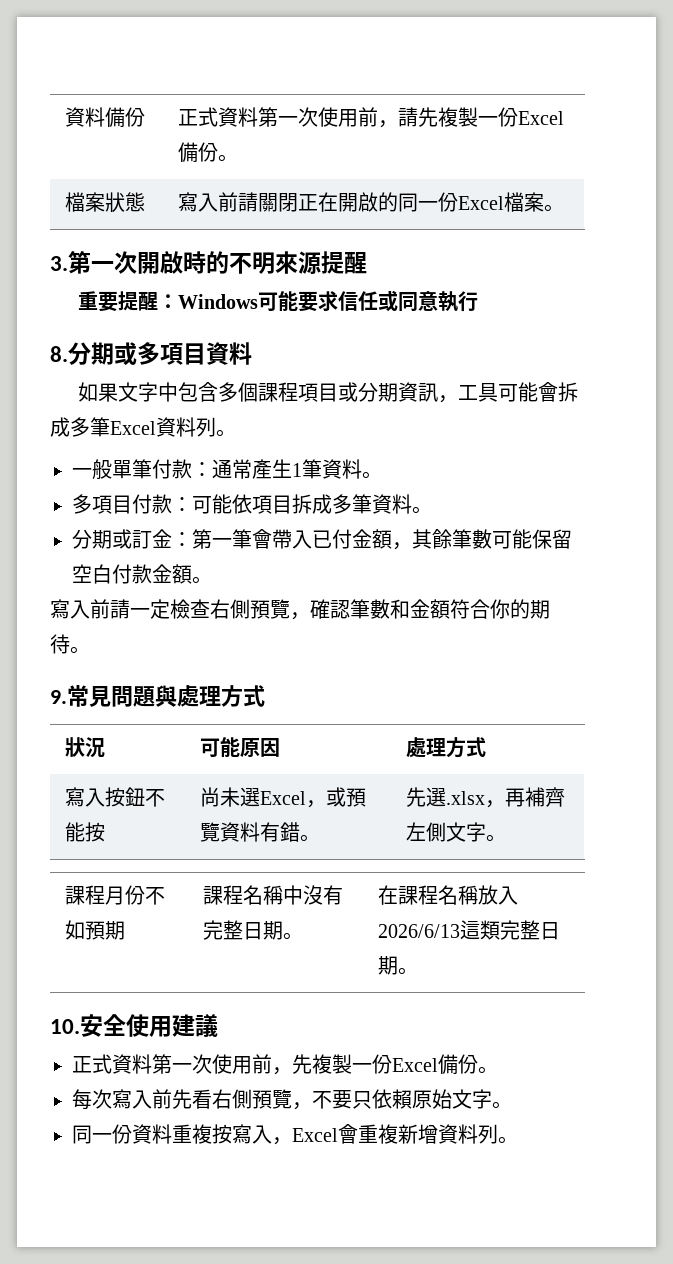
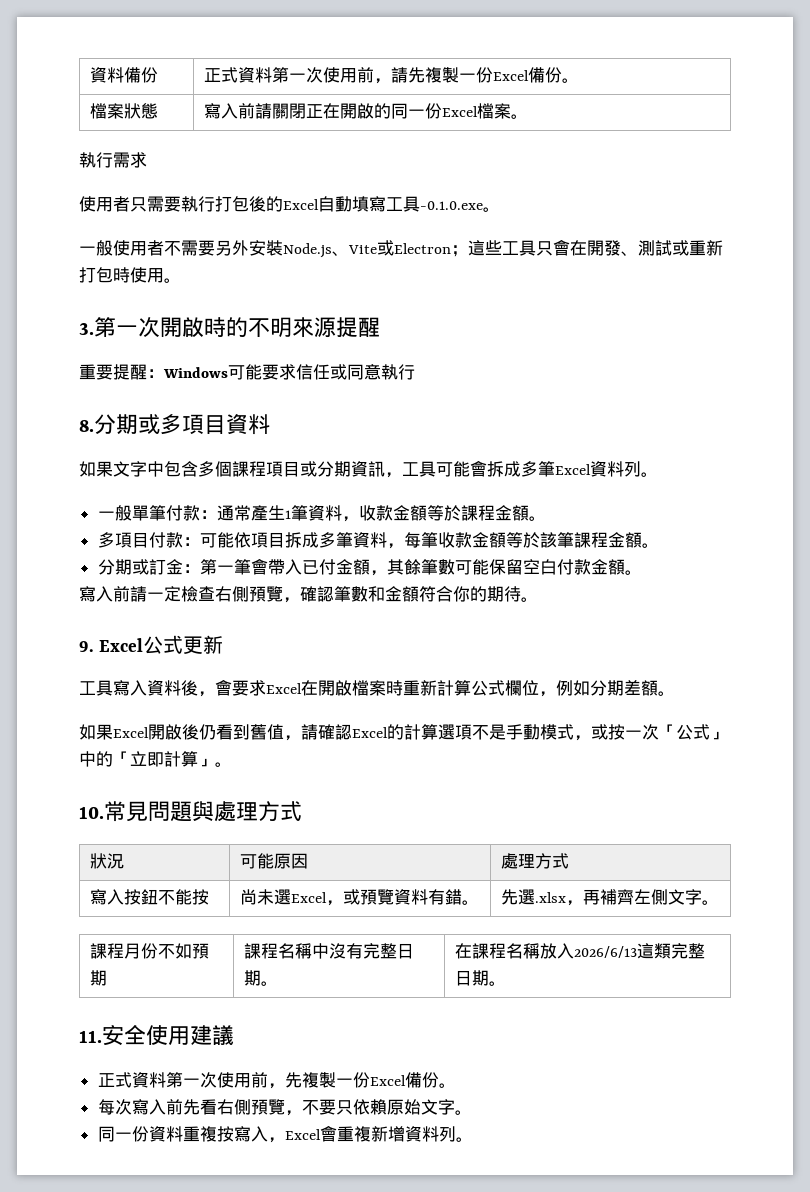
+ 執行需求
+ 使用者只需要執行打包後的Excel自動填寫工具-0.1.0.exe。
+ 一般使用者不需要另外安裝Node.js、Vite或Electron；這些工具只會在開發、測試或重新打包時使用。
- 一般單筆付款：通常產生1筆資料。
+ 一般單筆付款：通常產生1筆資料，收款金額等於課程金額。
- 多項目付款：可能依項目拆成多筆資料。
+ 多項目付款：可能依項目拆成多筆資料，每筆收款金額等於該筆課程金額。
- 9.常見問題與處理方式
+ 9. Excel公式更新
+ 工具寫入資料後，會要求Excel在開啟檔案時重新計算公式欄位，例如分期差額。
+ 如果Excel開啟後仍看到舊值，請確認Excel的計算選項不是手動模式，或按一次「公式」中的「立即計算」。
+ 10.常見問題與處理方式
- 10.安全使用建議
+ 11.安全使用建議

